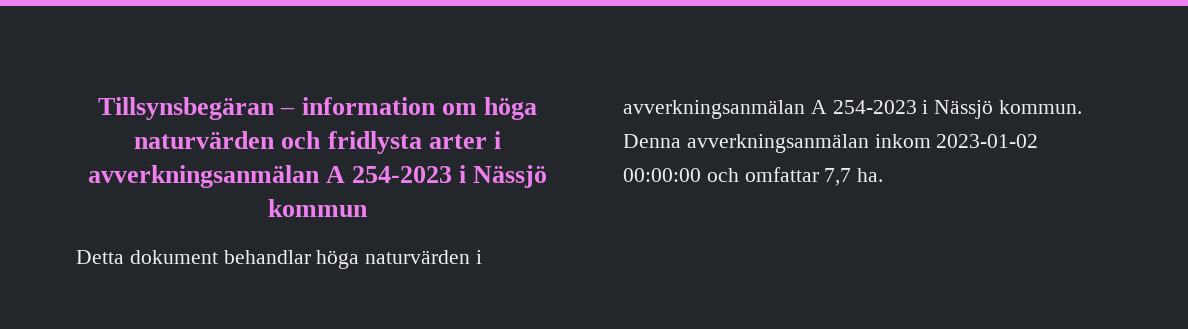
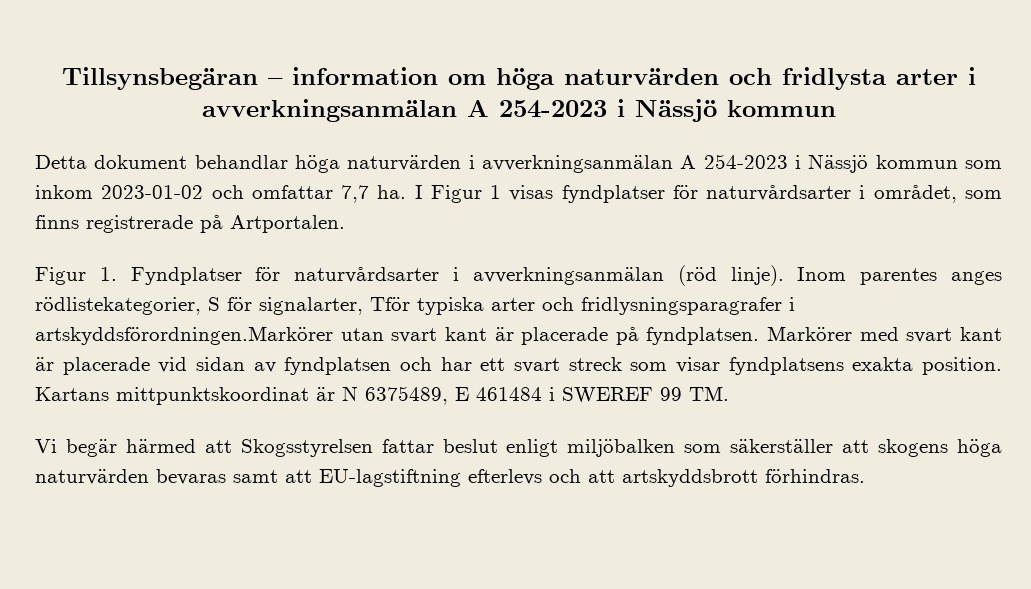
- Detta dokument behandlar höga naturvärden i avverkningsanmälan A 254-2023 i Nässjö kommun. Denna avverkningsanmälan inkom 2023-01-02 00:00:00 och omfattar 7,7 ha.
+ Detta dokument behandlar höga naturvärden i avverkningsanmälan A 254-2023 i Nässjö kommun som inkom 2023-01-02 och omfattar 7,7 ha.
+ I Figur 1 visas fyndplatser för naturvårdsarter i området, som finns registrerade på Artportalen.
+ Figur 1. Fyndplatser för naturvårdsarter i avverkningsanmälan (röd linje). Inom parentes anges rödlistekategorier, S för signalarter, Tför typiska arter och fridlysningsparagrafer i artskyddsförordningen.Markörer utan svart kant är placerade på fyndplatsen. Markörer med svart kant är placerade vid sidan av fyndplatsen och har ett svart streck som visar fyndplatsens exakta position. Kartans mittpunktskoordinat är N 6375489, E 461484 i SWEREF 99 TM.
+ Vi begär härmed att Skogsstyrelsen fattar beslut enligt miljöbalken som säkerställer att skogens höga naturvärden bevaras samt att EU-lagstiftning efterlevs och att artskyddsbrott förhindras.

